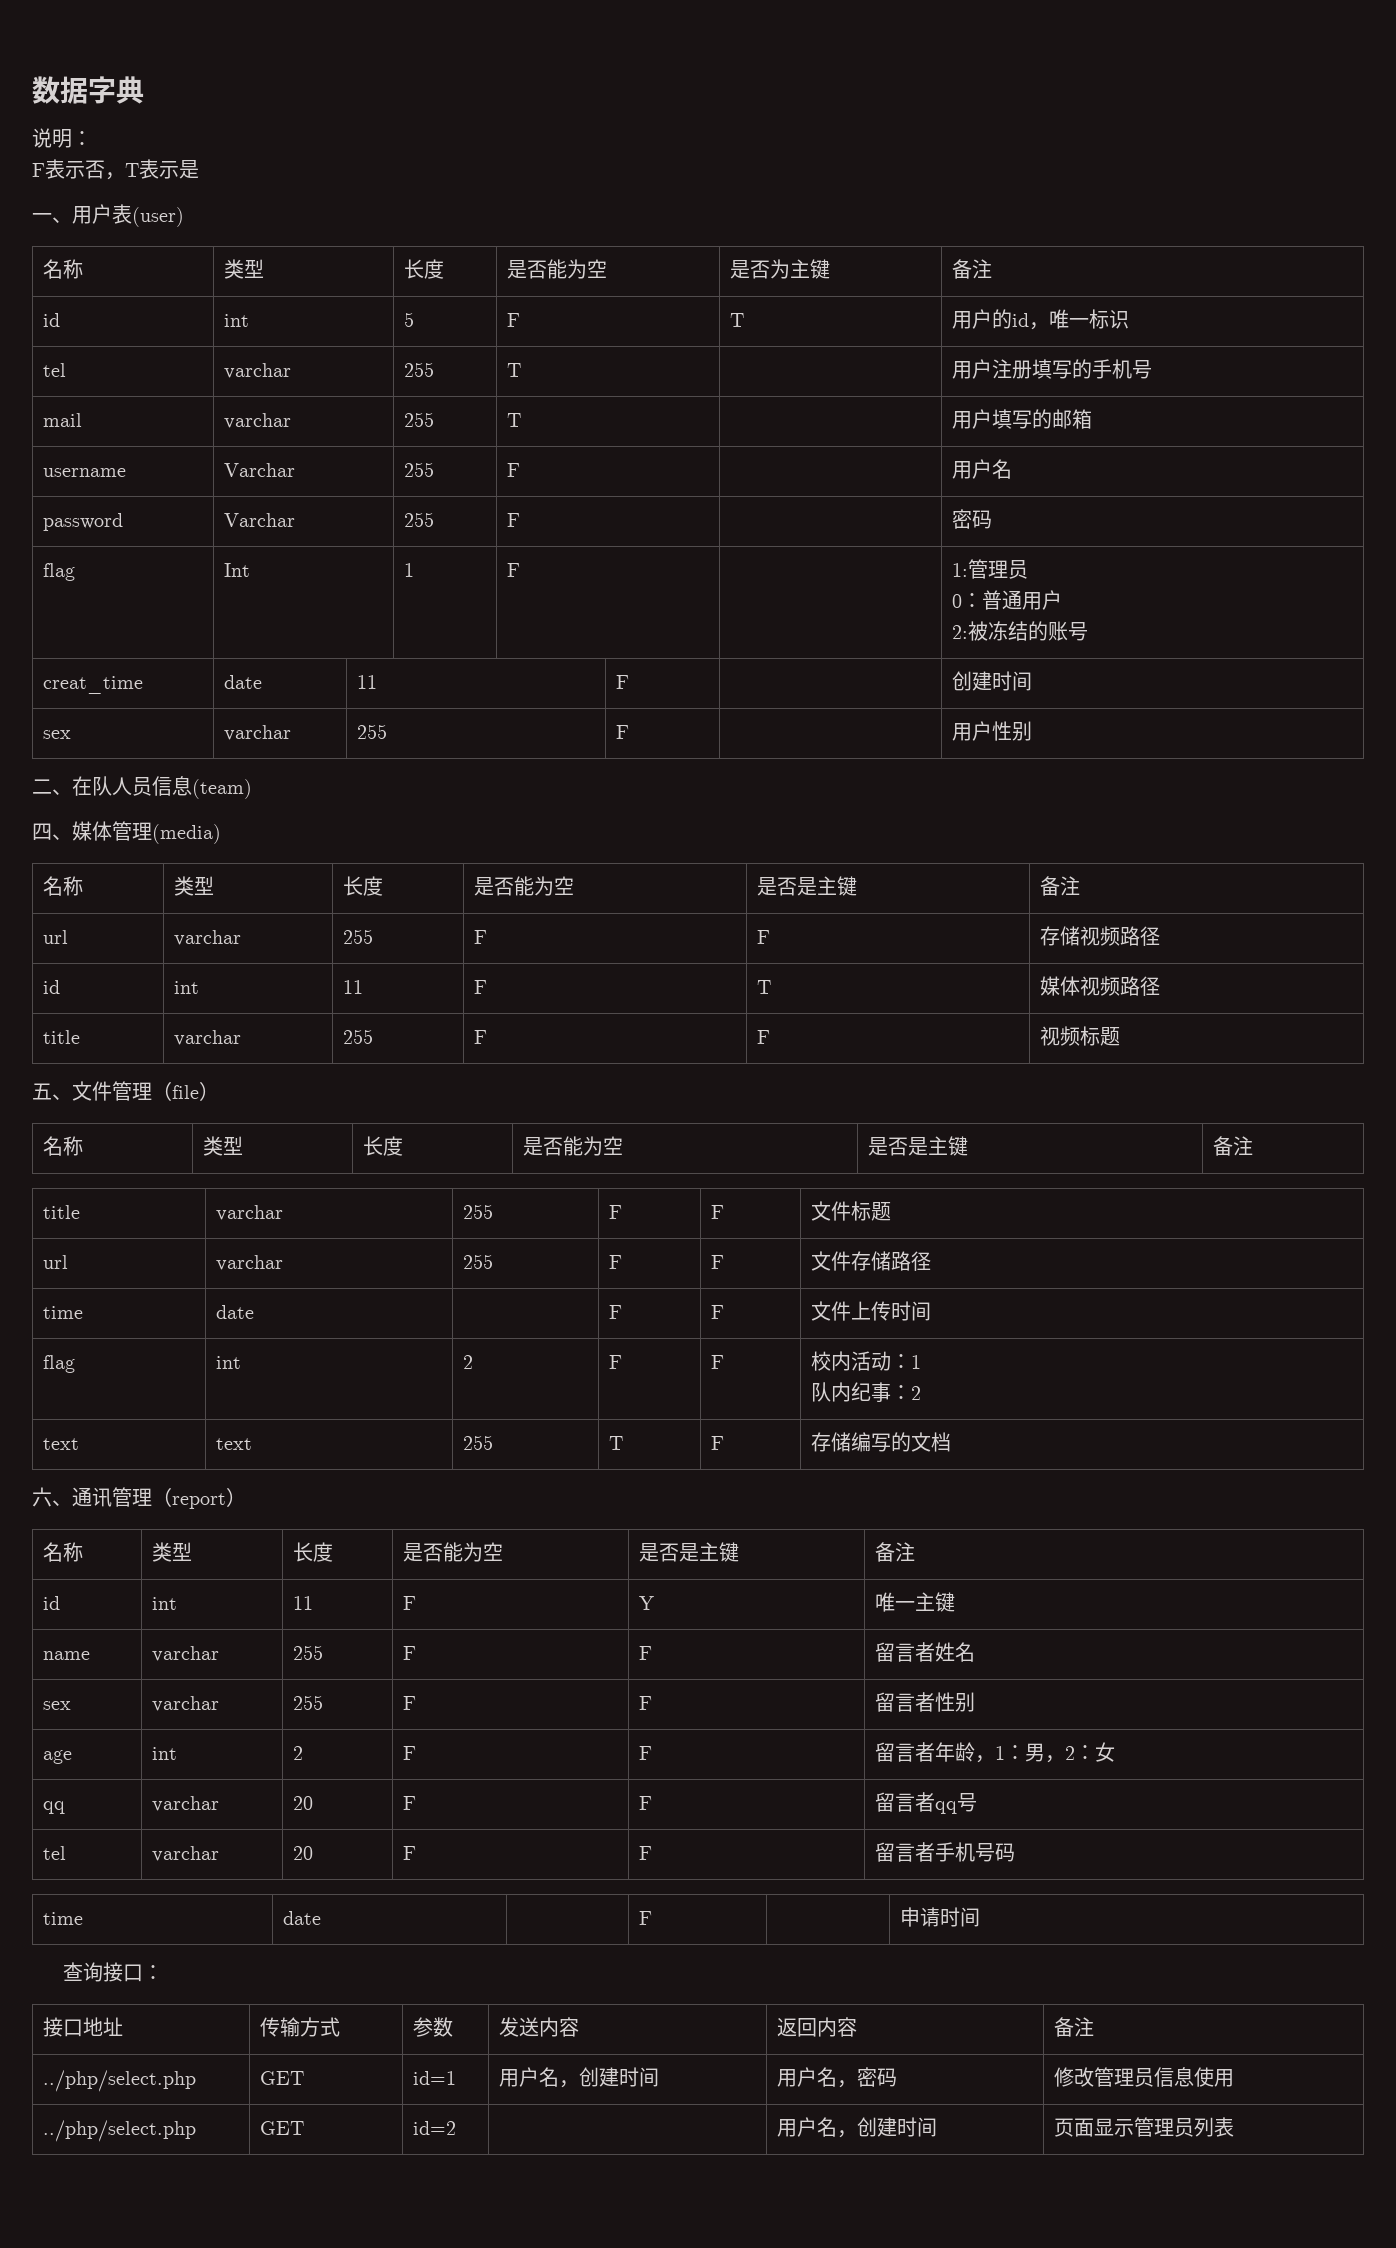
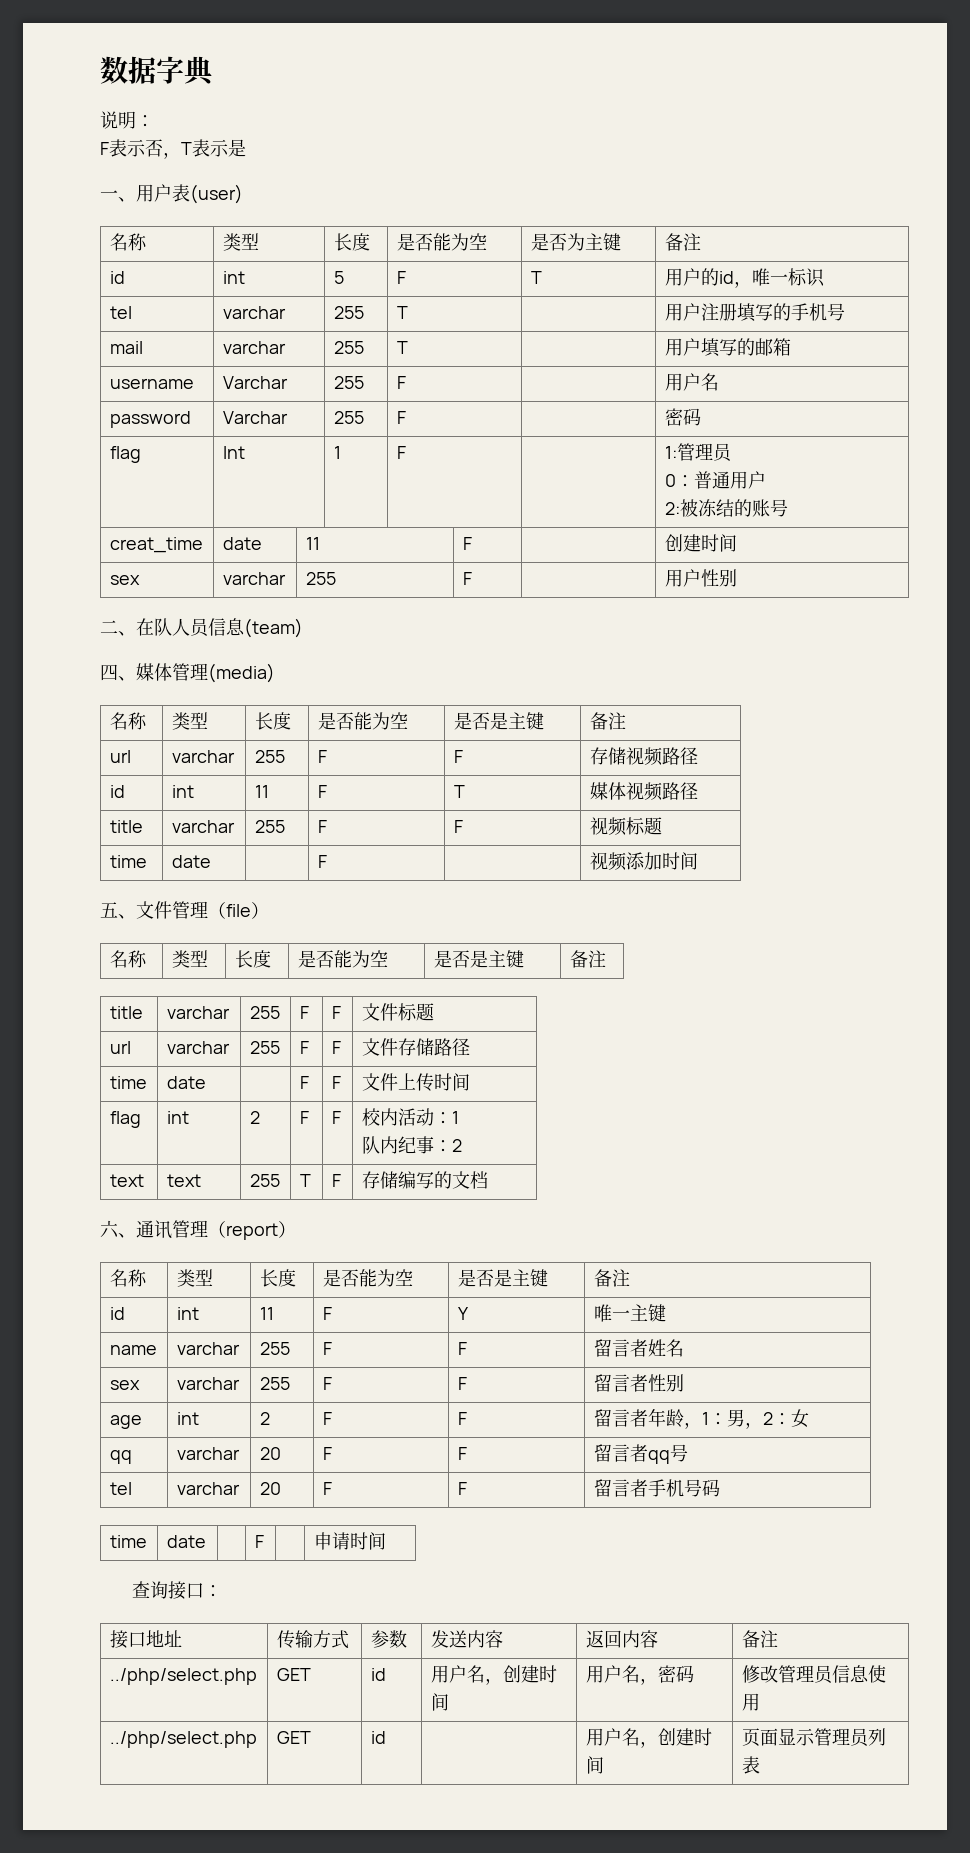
+ time | date | | F | | 视频添加时间
- ../php/select.php | GET | id=1 | 用户名，创建时间 | 用户名，密码 | 修改管理员信息使用
+ ../php/select.php | GET | id | 用户名，创建时间 | 用户名，密码 | 修改管理员信息使用
- ../php/select.php | GET | id=2 | | 用户名，创建时间 | 页面显示管理员列表
+ ../php/select.php | GET | id | | 用户名，创建时间 | 页面显示管理员列表

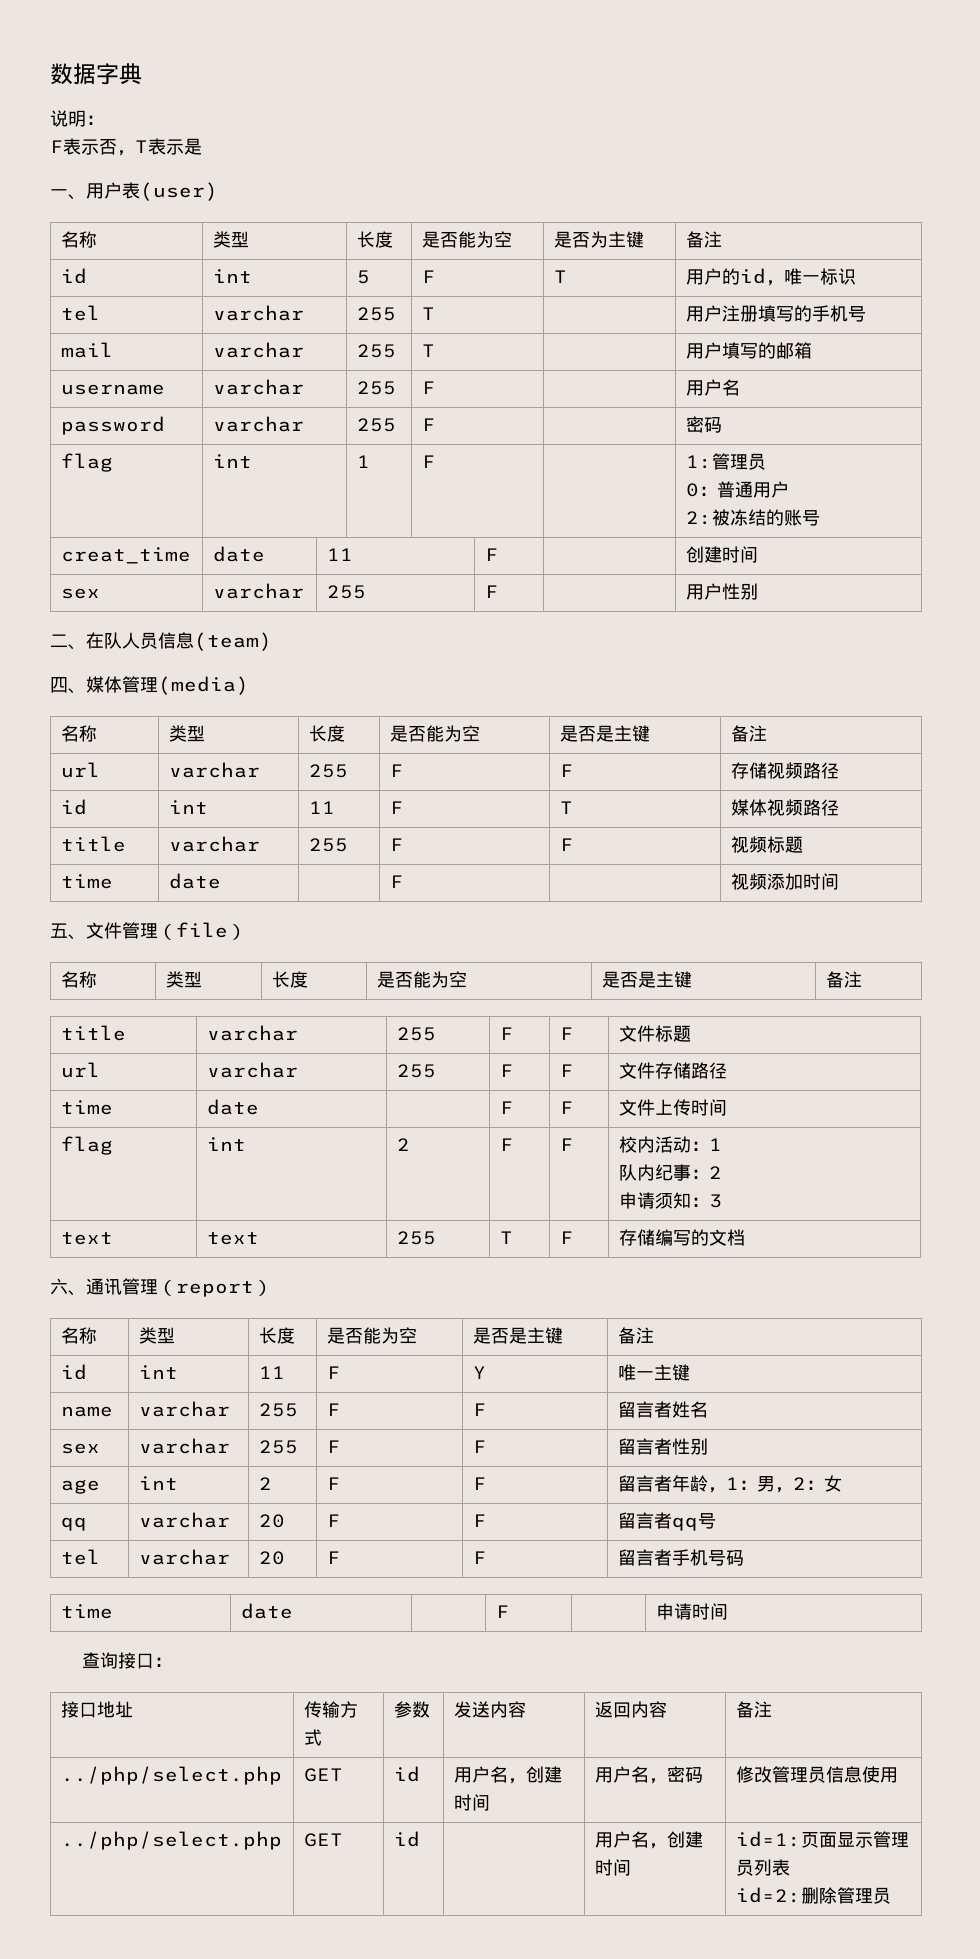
- username | Varchar | 255 | F | | 用户名
+ username | varchar | 255 | F | | 用户名
- password | Varchar | 255 | F | | 密码
+ password | varchar | 255 | F | | 密码
- flag | Int | 1 | F | | 1:管理员
+ flag | int | 1 | F | | 1:管理员
  flag | int | 2 | F | F | 校内活动：1
  队内纪事：2
+ 申请须知：3
- ../php/select.php | GET | id | | 用户名，创建时间 | 页面显示管理员列表
+ ../php/select.php | GET | id | | 用户名，创建时间 | id=1:页面显示管理员列表
+ id=2:删除管理员

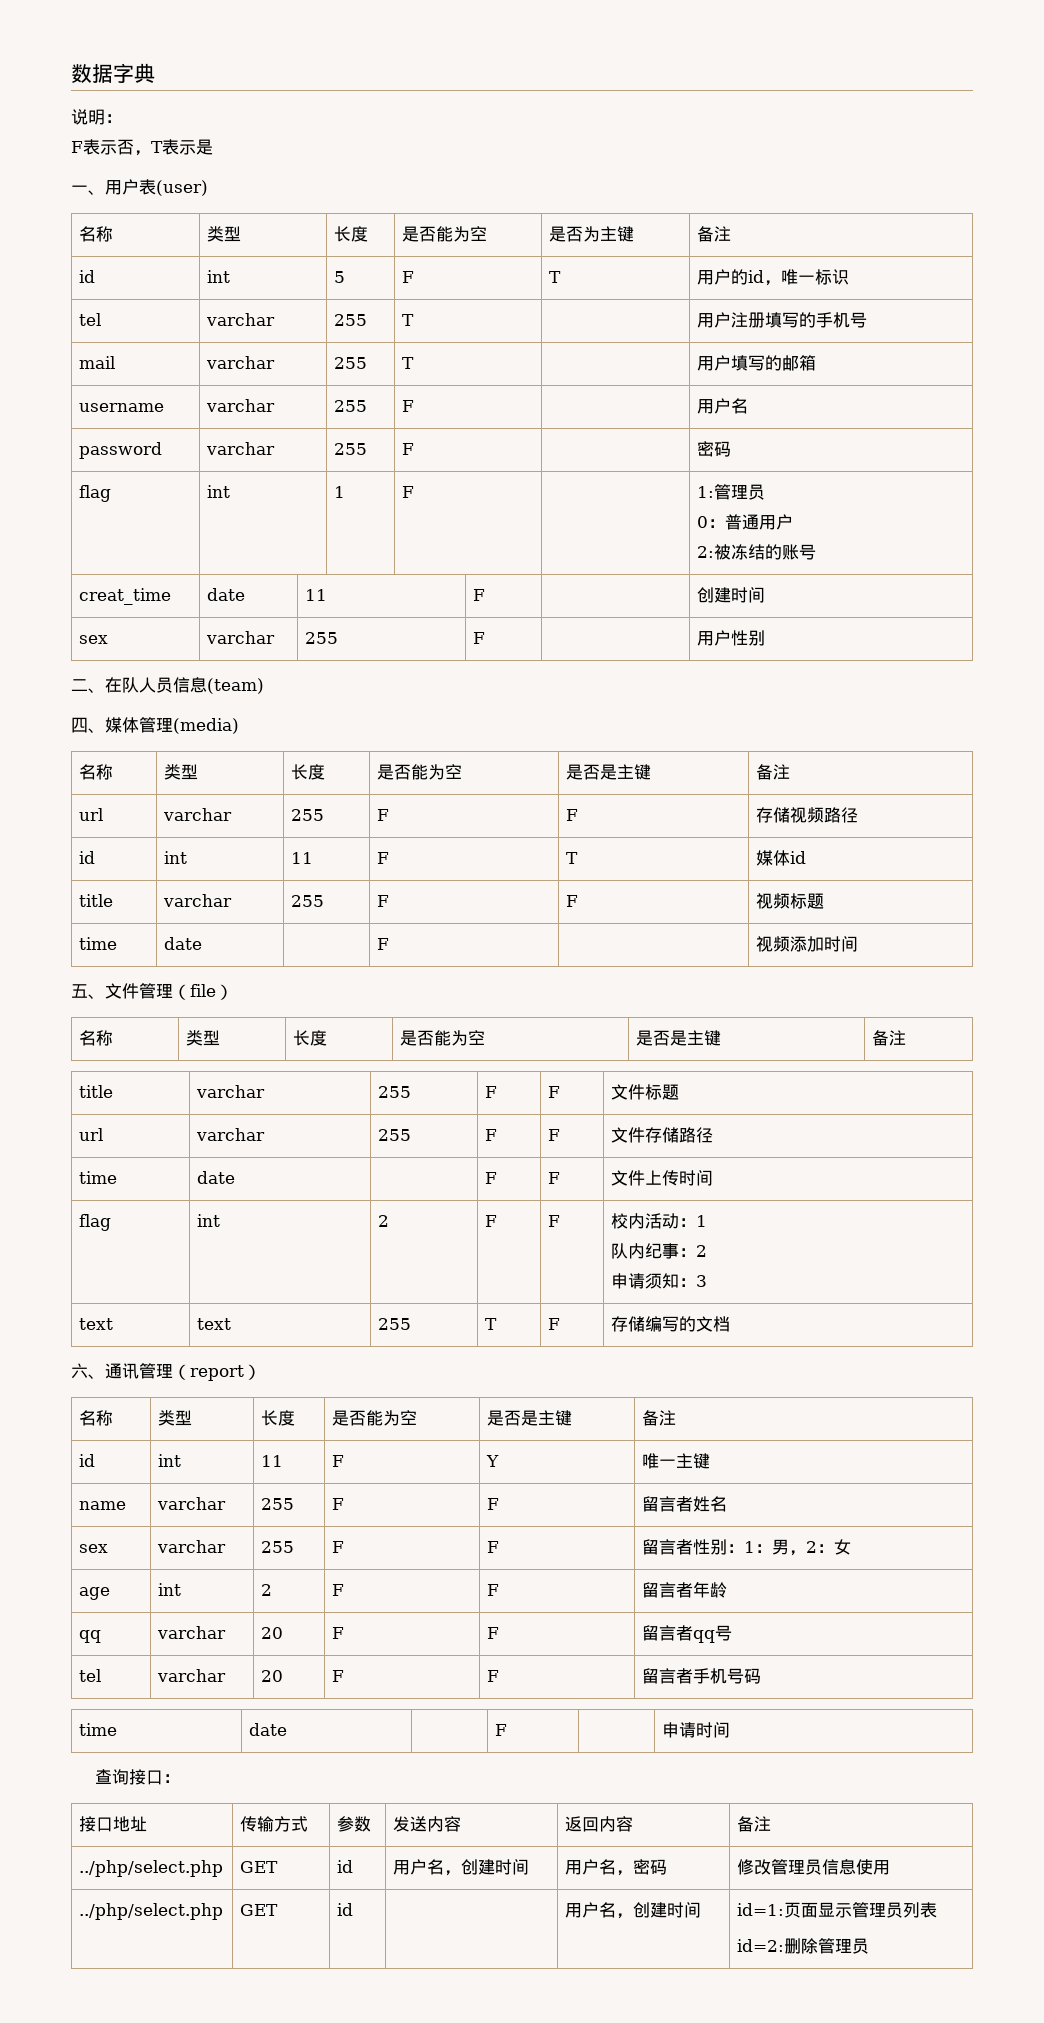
- id | int | 11 | F | T | 媒体视频路径
+ id | int | 11 | F | T | 媒体id
- sex | varchar | 255 | F | F | 留言者性别
+ sex | varchar | 255 | F | F | 留言者性别：1：男，2：女
- age | int | 2 | F | F | 留言者年龄，1：男，2：女
+ age | int | 2 | F | F | 留言者年龄

